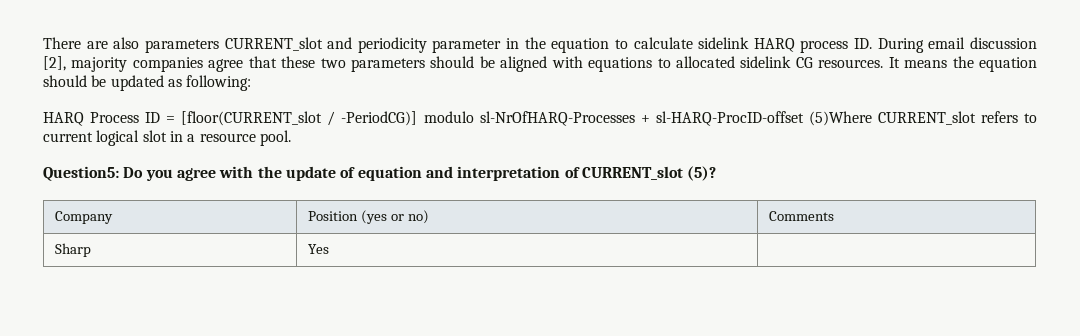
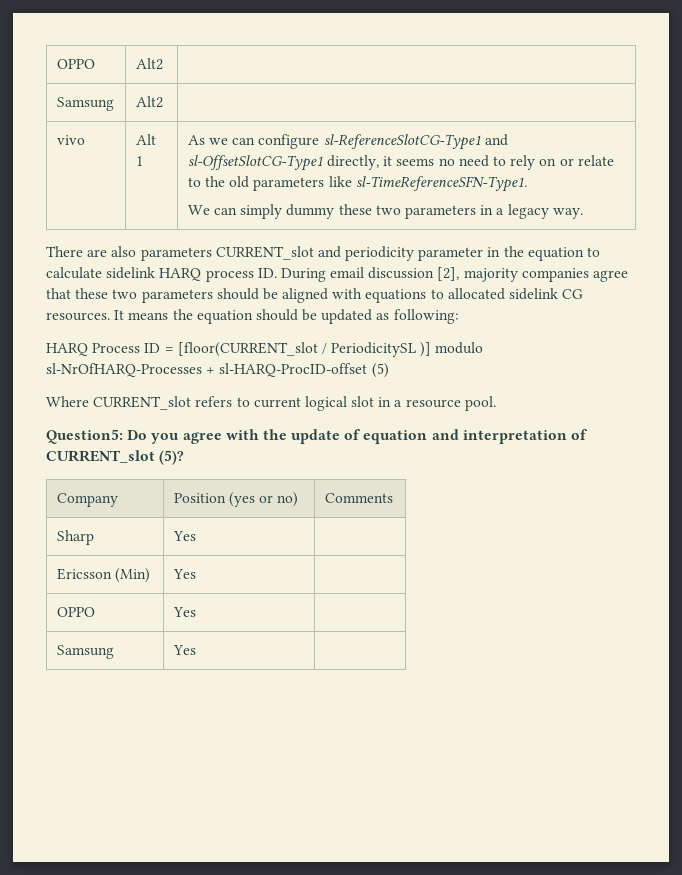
+ OPPO | Alt2 |
+ Samsung | Alt2 |
+ vivo | Alt 1 | As we can configure sl-ReferenceSlotCG-Type1 and sl-OffsetSlotCG-Type1 directly, it seems no need to rely on or relate to the old parameters like sl-TimeReferenceSFN-Type1.
+ We can simply dummy these two parameters in a legacy way.
- HARQ Process ID = [floor(CURRENT_slot / -PeriodCG)] modulo sl-NrOfHARQ-Processes + sl-HARQ-ProcID-offset (5)Where CURRENT_slot refers to current logical slot in a resource pool.
+ HARQ Process ID = [floor(CURRENT_slot / PeriodicitySL )] modulo sl-NrOfHARQ-Processes + sl-HARQ-ProcID-offset (5)
+ Where CURRENT_slot refers to current logical slot in a resource pool.
+ Ericsson (Min) | Yes |
+ OPPO | Yes |
+ Samsung | Yes |

